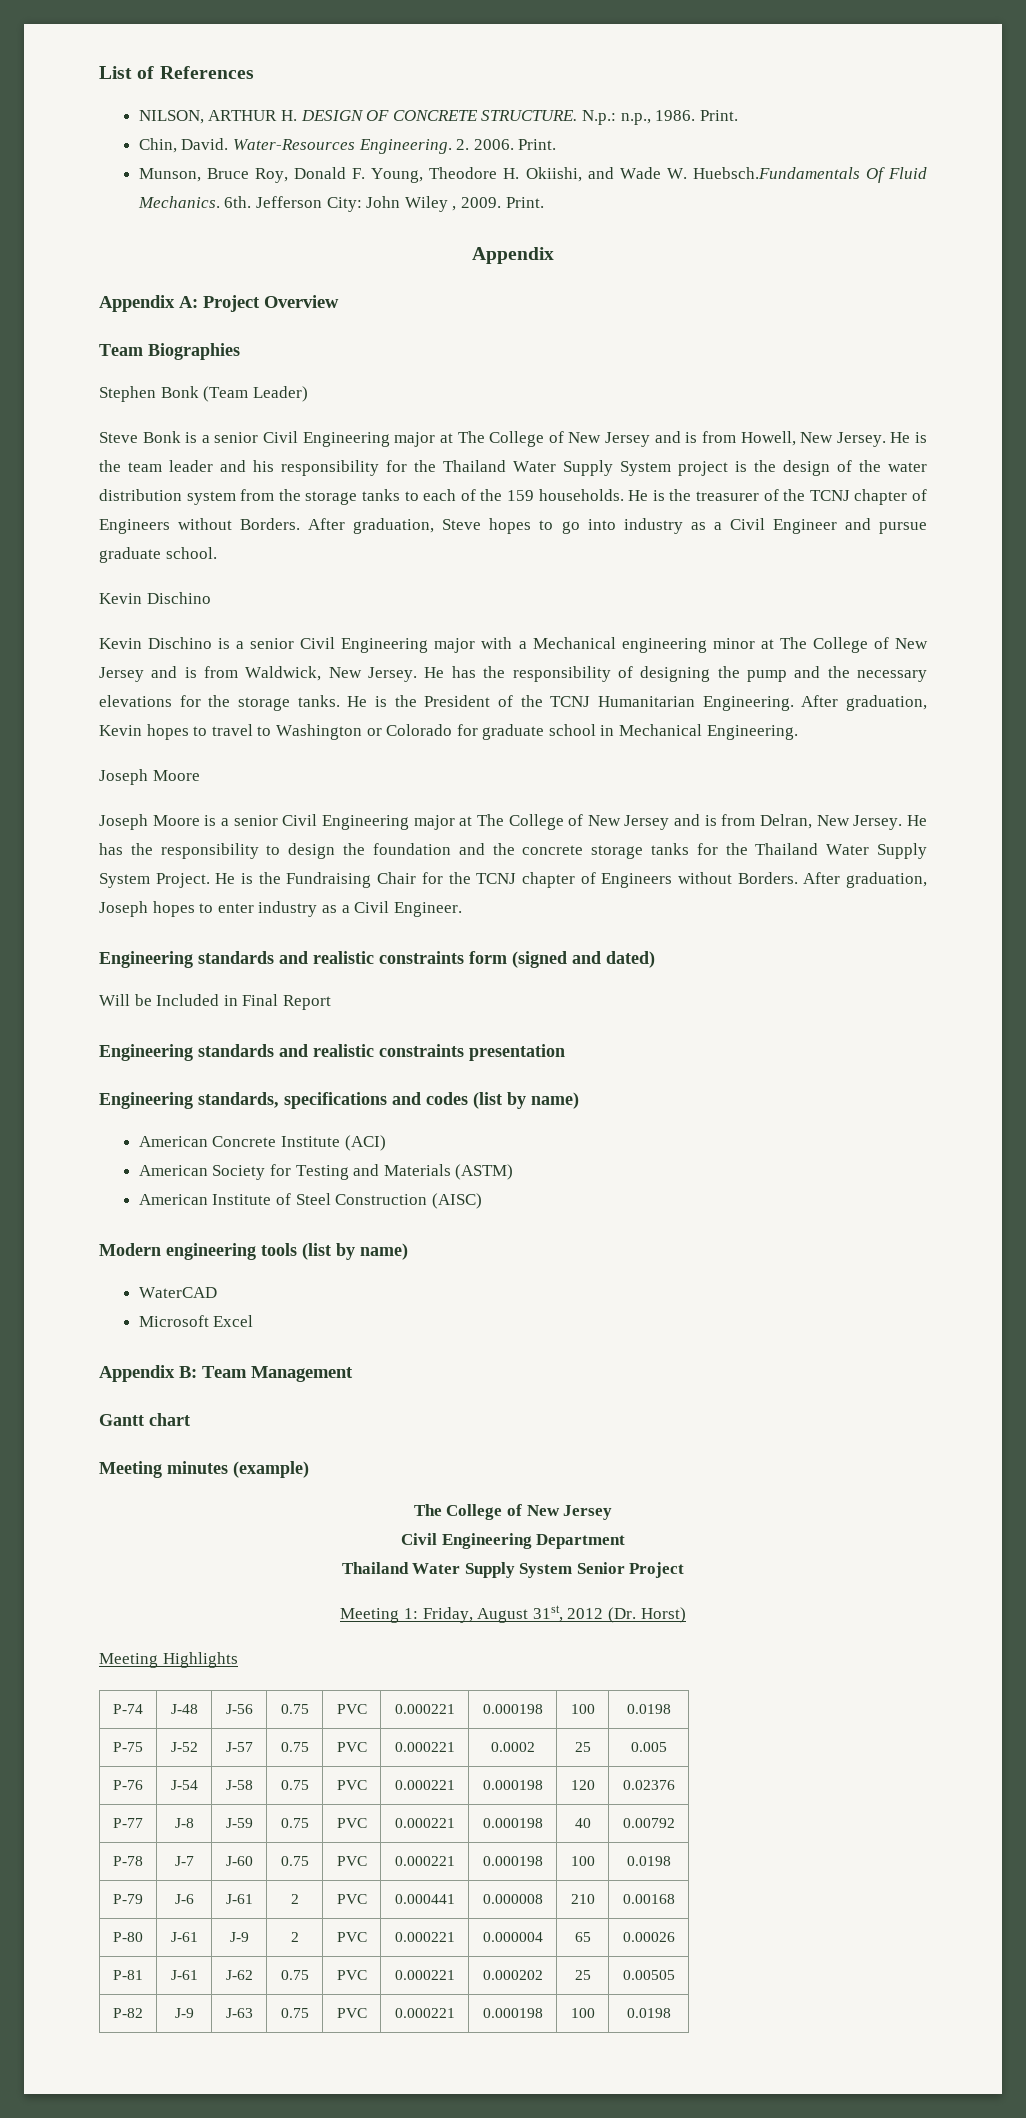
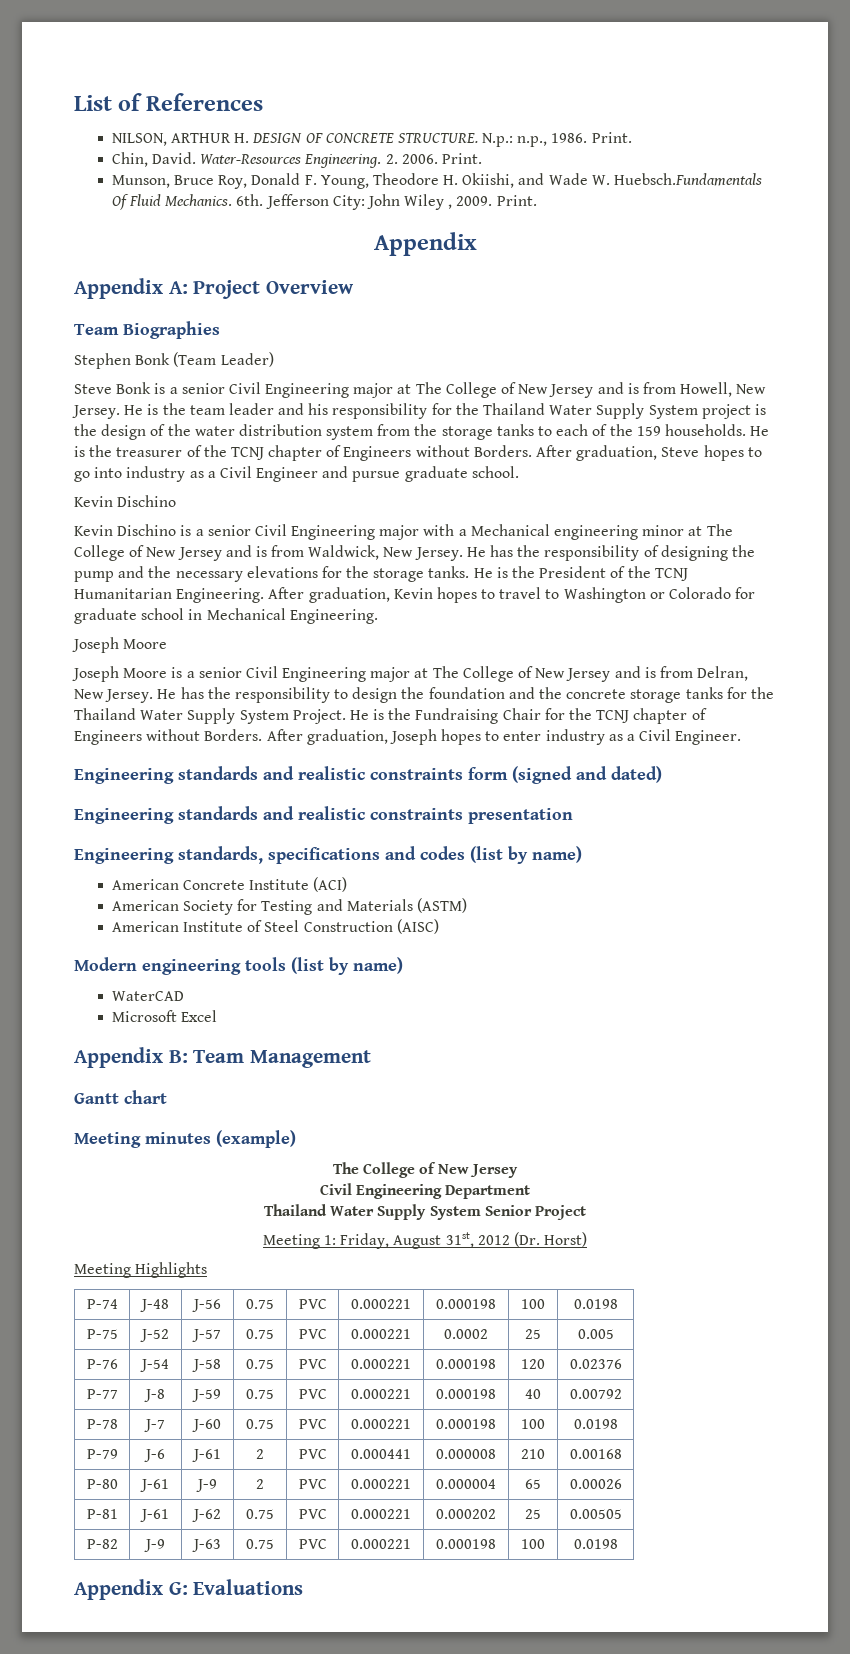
- Will be Included in Final Report
+ Appendix G: Evaluations

